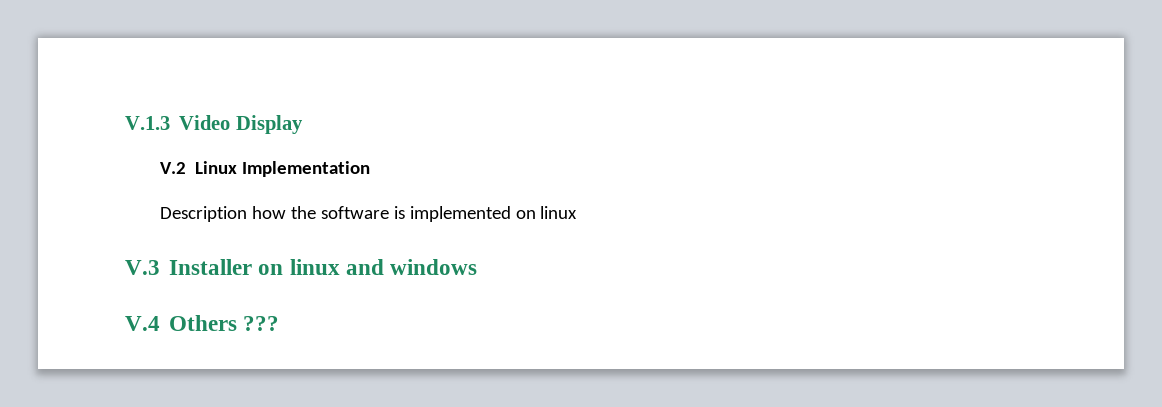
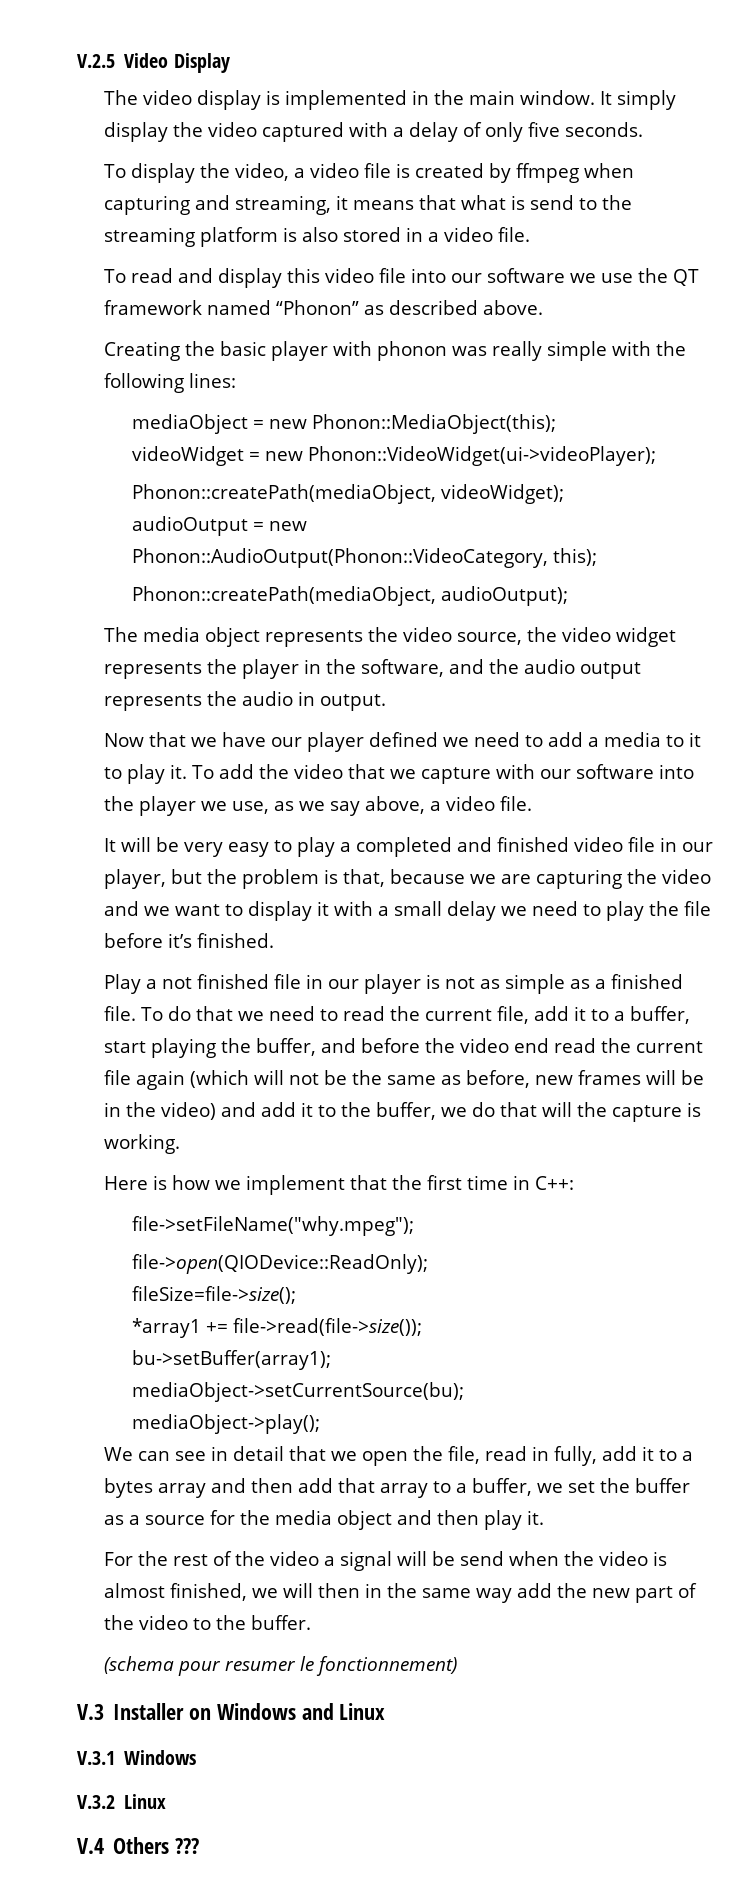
- V.1.3 Video Display
+ V.2.5 Video Display
- V.2 Linux Implementation
- Description how the software is implemented on linux
- V.3 Installer on linux and windows
+ The video display is implemented in the main window. It simply display the video captured with a delay of only five seconds.
+ To display the video, a video file is created by ffmpeg when capturing and streaming, it means that what is send to the streaming platform is also stored in a video file.
+ To read and display this video file into our software we use the QT framework named “Phonon” as described above.
+ Creating the basic player with phonon was really simple with the following lines:
+ mediaObject = new Phonon::MediaObject(this);
+ videoWidget = new Phonon::VideoWidget(ui->videoPlayer);
+ Phonon::createPath(mediaObject, videoWidget);
+ audioOutput = new Phonon::AudioOutput(Phonon::VideoCategory, this);
+ Phonon::createPath(mediaObject, audioOutput);
+ The media object represents the video source, the video widget represents the player in the software, and the audio output represents the audio in output.
+ Now that we have our player defined we need to add a media to it to play it. To add the video that we capture with our software into the player we use, as we say above, a video file.
+ It will be very easy to play a completed and finished video file in our player, but the problem is that, because we are capturing the video and we want to display it with a small delay we need to play the file before it’s finished.
+ Play a not finished file in our player is not as simple as a finished file. To do that we need to read the current file, add it to a buffer, start playing the buffer, and before the video end read the current file again (which will not be the same as before, new frames will be in the video) and add it to the buffer, we do that will the capture is working.
+ Here is how we implement that the first time in C++:
+ file->setFileName("why.mpeg");
+ file->open(QIODevice::ReadOnly);
+ fileSize=file->size();
+ *array1 += file->read(file->size());
+ bu->setBuffer(array1);
+ mediaObject->setCurrentSource(bu);
+ mediaObject->play();
+ We can see in detail that we open the file, read in fully, add it to a bytes array and then add that array to a buffer, we set the buffer as a source for the media object and then play it.
+ For the rest of the video a signal will be send when the video is almost finished, we will then in the same way add the new part of the video to the buffer.
+ (schema pour resumer le fonctionnement)
+ V.3 Installer on Windows and Linux
+ V.3.1 Windows
+ V.3.2 Linux

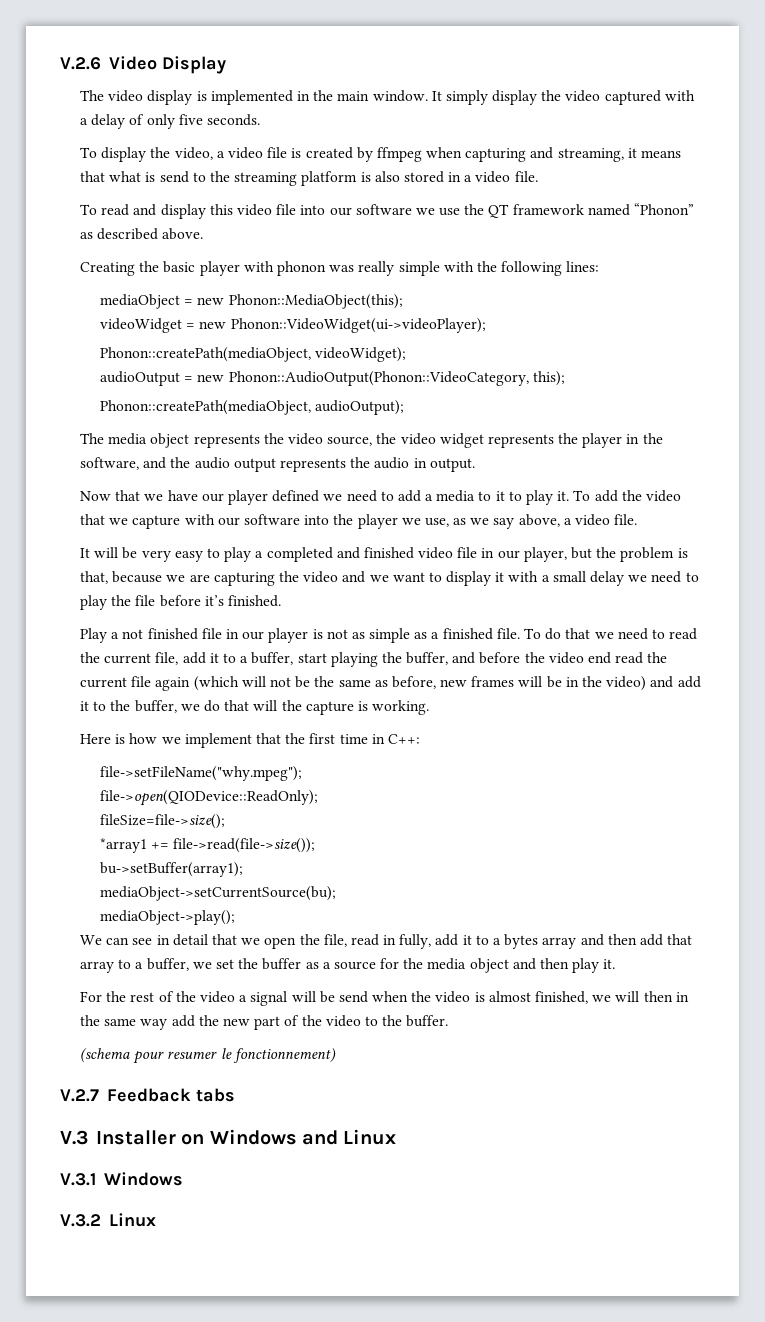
- V.2.5 Video Display
+ V.2.6 Video Display
+ V.2.7 Feedback tabs
- V.4 Others ???

